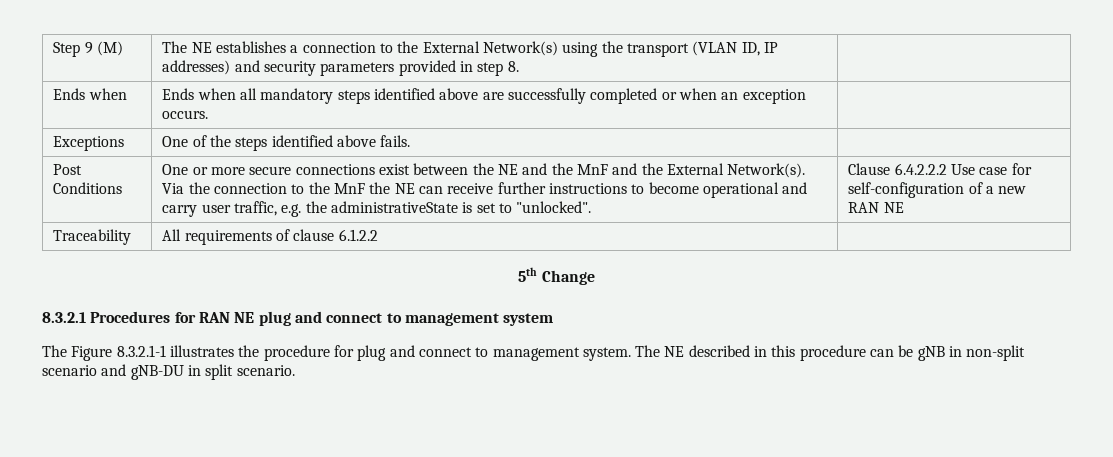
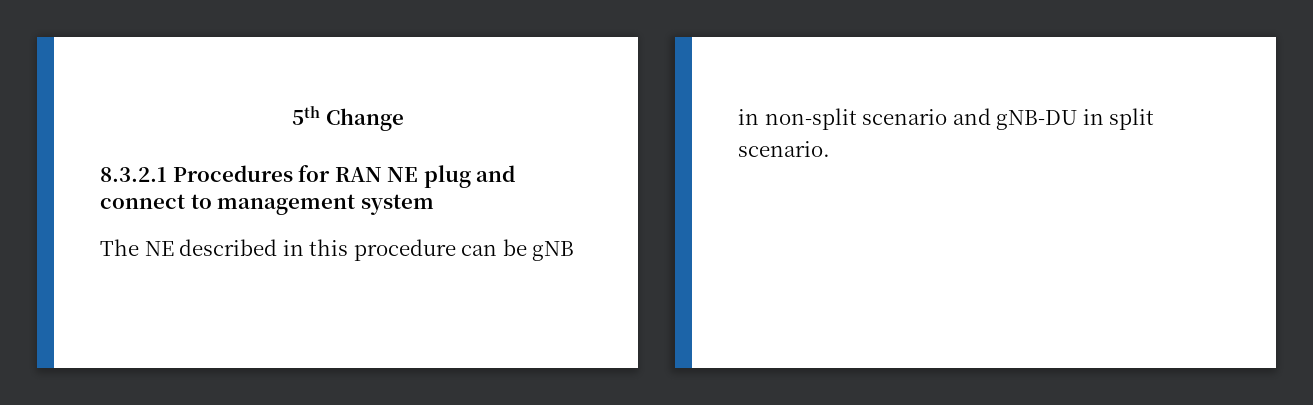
- Step 9 (M) | The NE establishes a connection to the External Network(s) using the transport (VLAN ID, IP addresses) and security parameters provided in step 8. |
- Ends when | Ends when all mandatory steps identified above are successfully completed or when an exception occurs. |
- Exceptions | One of the steps identified above fails. |
- Post Conditions | One or more secure connections exist between the NE and the MnF and the External Network(s). Via the connection to the MnF the NE can receive further instructions to become operational and carry user traffic, e.g. the administrativeState is set to "unlocked". | Clause 6.4.2.2.2 Use case for self-configuration of a new RAN NE
- Traceability | All requirements of clause 6.1.2.2 |
- The Figure 8.3.2.1-1 illustrates the procedure for plug and connect to management system. The NE described in this procedure can be gNB in non-split scenario and gNB-DU in split scenario.
+ The NE described in this procedure can be gNB in non-split scenario and gNB-DU in split scenario.

